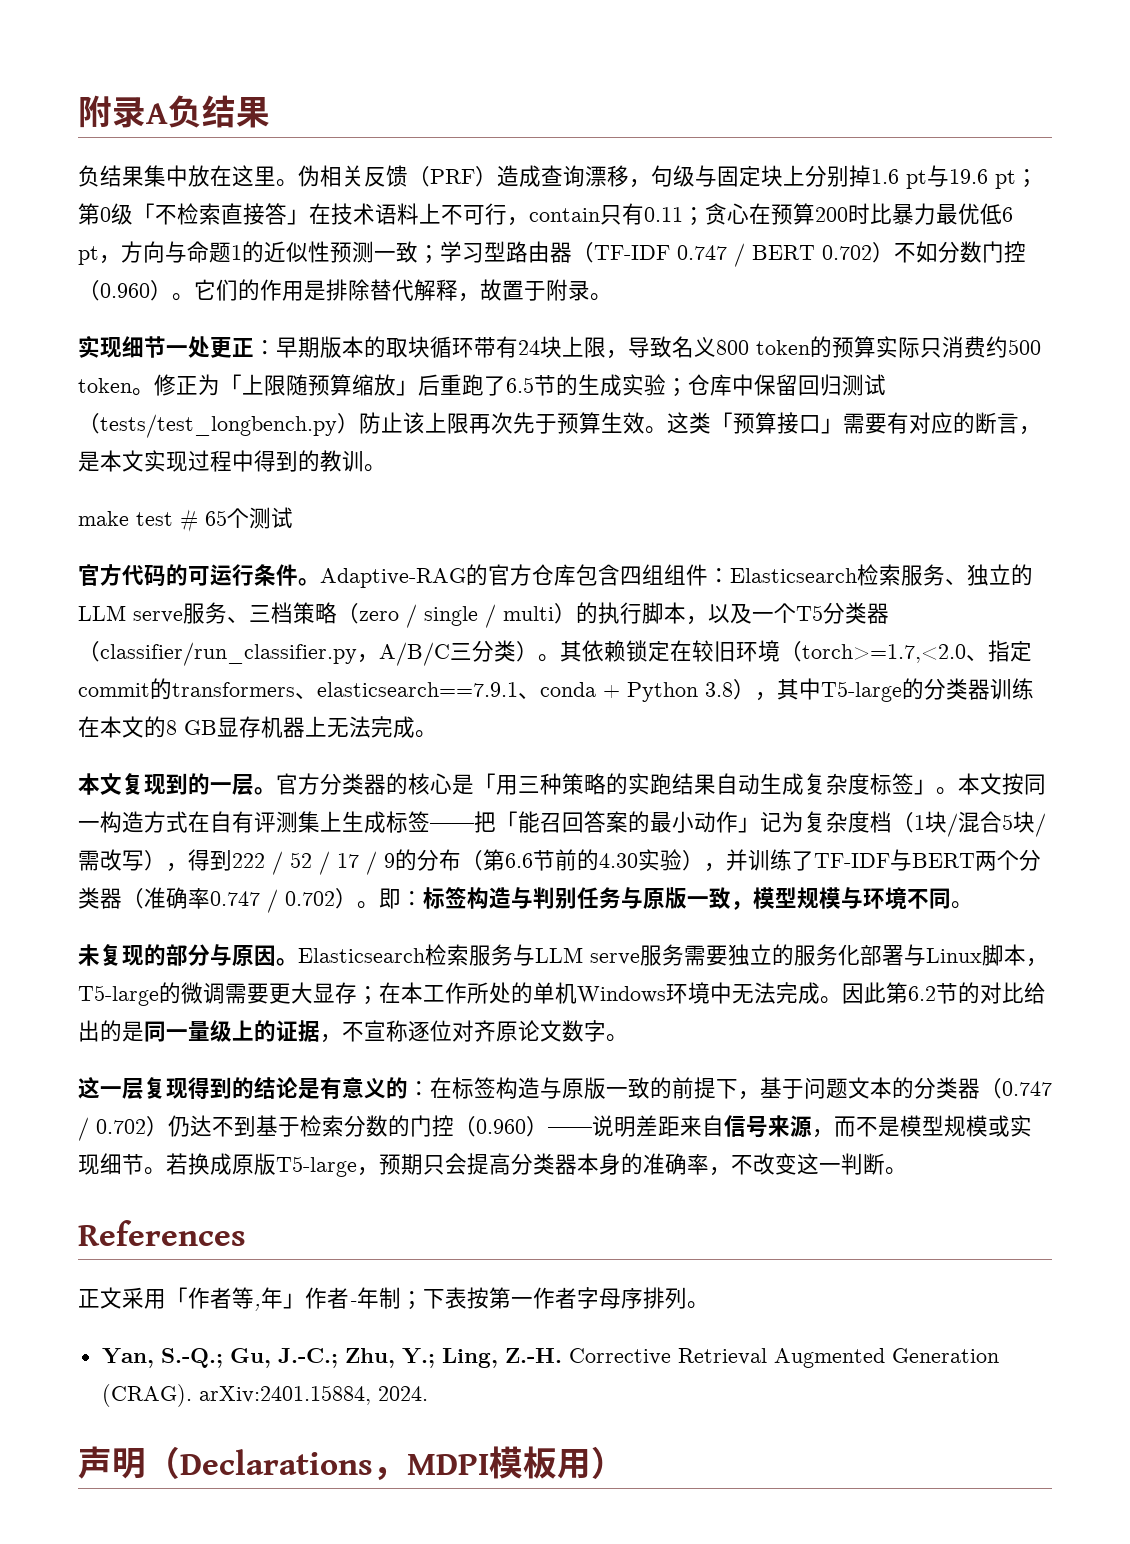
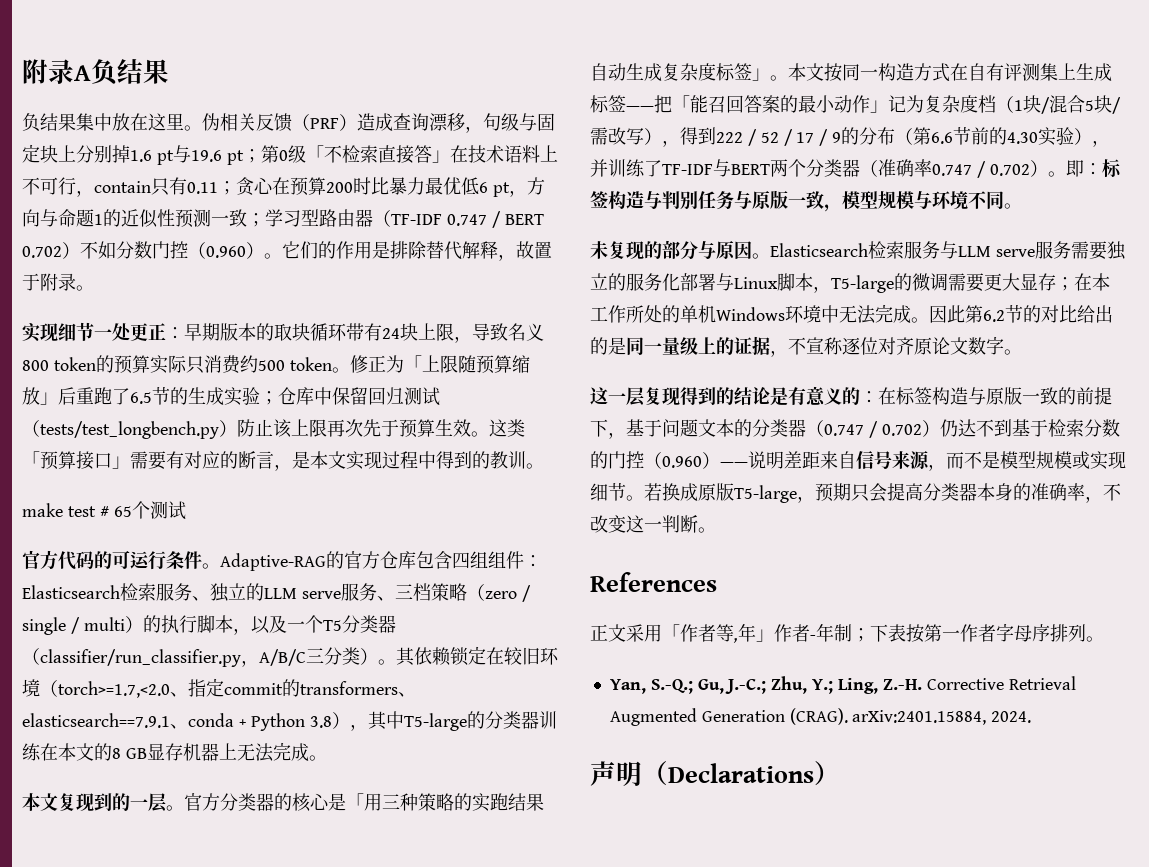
- 声明（Declarations，MDPI模板用）
+ 声明（Declarations）

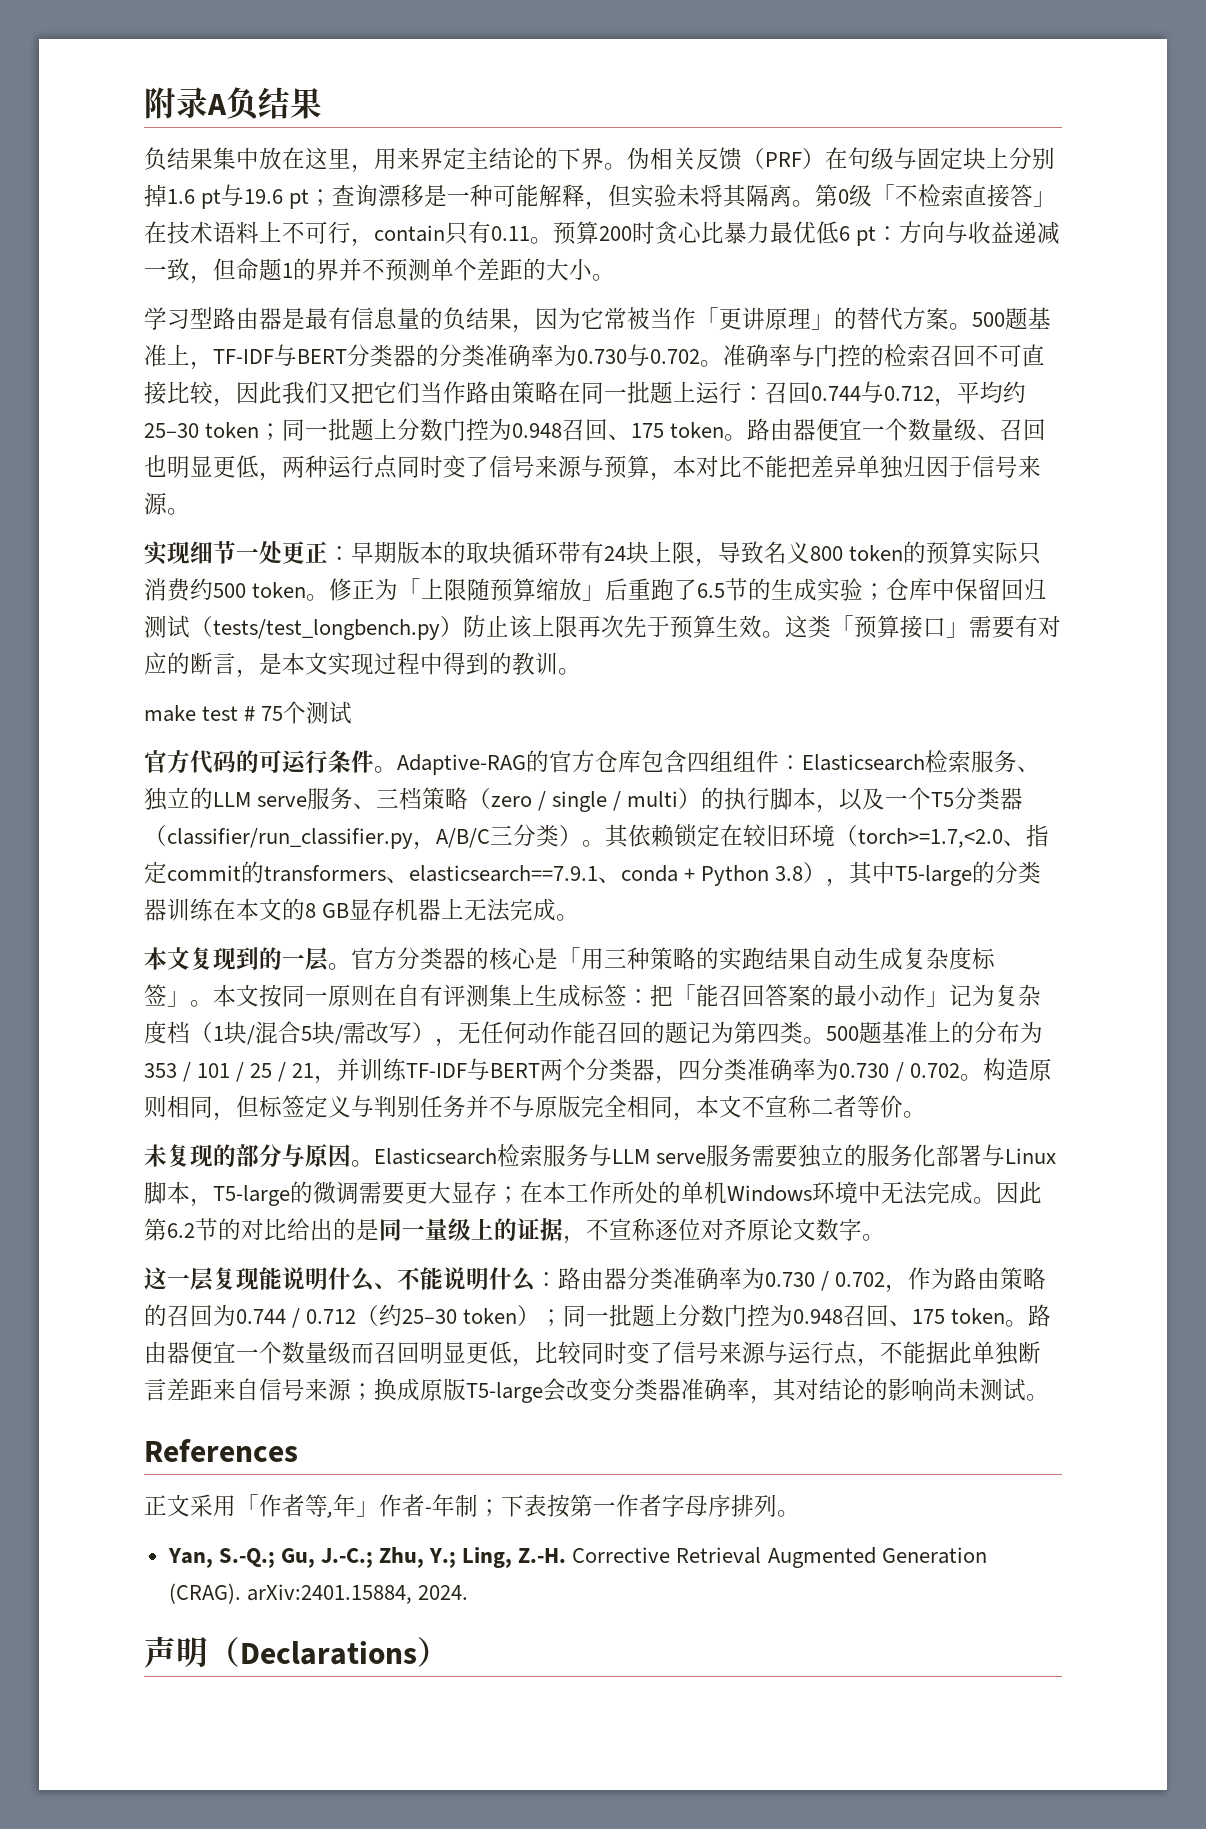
- 负结果集中放在这里。
+ 负结果集中放在这里，用来界定主结论的下界。
- 伪相关反馈（PRF）造成查询漂移，句级与固定块上分别掉1.6 pt与19.6 pt；第0级「不检索直接答」在技术语料上不可行，contain只有0.11；贪心在预算200时比暴力最优低6 pt，方向与命题1的近似性预测一致；学习型路由器（TF-IDF 0.747 / BERT 0.702）不如分数门控（0.960）。它们的作用是排除替代解释，故置于附录。
+ 伪相关反馈（PRF）在句级与固定块上分别掉1.6 pt与19.6 pt；查询漂移是一种可能解释，但实验未将其隔离。第0级「不检索直接答」在技术语料上不可行，contain只有0.11。预算200时贪心比暴力最优低6 pt：方向与收益递减一致，但命题1的界并不预测单个差距的大小。
+ 学习型路由器是最有信息量的负结果，因为它常被当作「更讲原理」的替代方案。500题基准上，TF-IDF与BERT分类器的分类准确率为0.730与0.702。准确率与门控的检索召回不可直接比较，因此我们又把它们当作路由策略在同一批题上运行：召回0.744与0.712，平均约25–30 token；同一批题上分数门控为0.948召回、175 token。路由器便宜一个数量级、召回也明显更低，两种运行点同时变了信号来源与预算，本对比不能把差异单独归因于信号来源。
- make test # 65个测试
+ make test # 75个测试
- 本文按同一构造方式在自有评测集上生成标签——把「能召回答案的最小动作」记为复杂度档（1块/混合5块/需改写），得到222 / 52 / 17 / 9的分布（第6.6节前的4.30实验），并训练了TF-IDF与BERT两个分类器（准确率0.747 / 0.702）。即：标签构造与判别任务与原版一致，模型规模与环境不同。
+ 本文按同一原则在自有评测集上生成标签：把「能召回答案的最小动作」记为复杂度档（1块/混合5块/需改写），无任何动作能召回的题记为第四类。500题基准上的分布为353 / 101 / 25 / 21，并训练TF-IDF与BERT两个分类器，四分类准确率为0.730 / 0.702。构造原则相同，但标签定义与判别任务并不与原版完全相同，本文不宣称二者等价。
- 这一层复现得到的结论是有意义的：在标签构造与原版一致的前提下，基于问题文本的分类器（0.747 / 0.702）仍达不到基于检索分数的门控（0.960）——说明差距来自信号来源，而不是模型规模或实现细节。若换成原版T5-large，预期只会提高分类器本身的准确率，不改变这一判断。
+ 这一层复现能说明什么、不能说明什么：路由器分类准确率为0.730 / 0.702，作为路由策略的召回为0.744 / 0.712（约25–30 token）；同一批题上分数门控为0.948召回、175 token。路由器便宜一个数量级而召回明显更低，比较同时变了信号来源与运行点，不能据此单独断言差距来自信号来源；换成原版T5-large会改变分类器准确率，其对结论的影响尚未测试。

